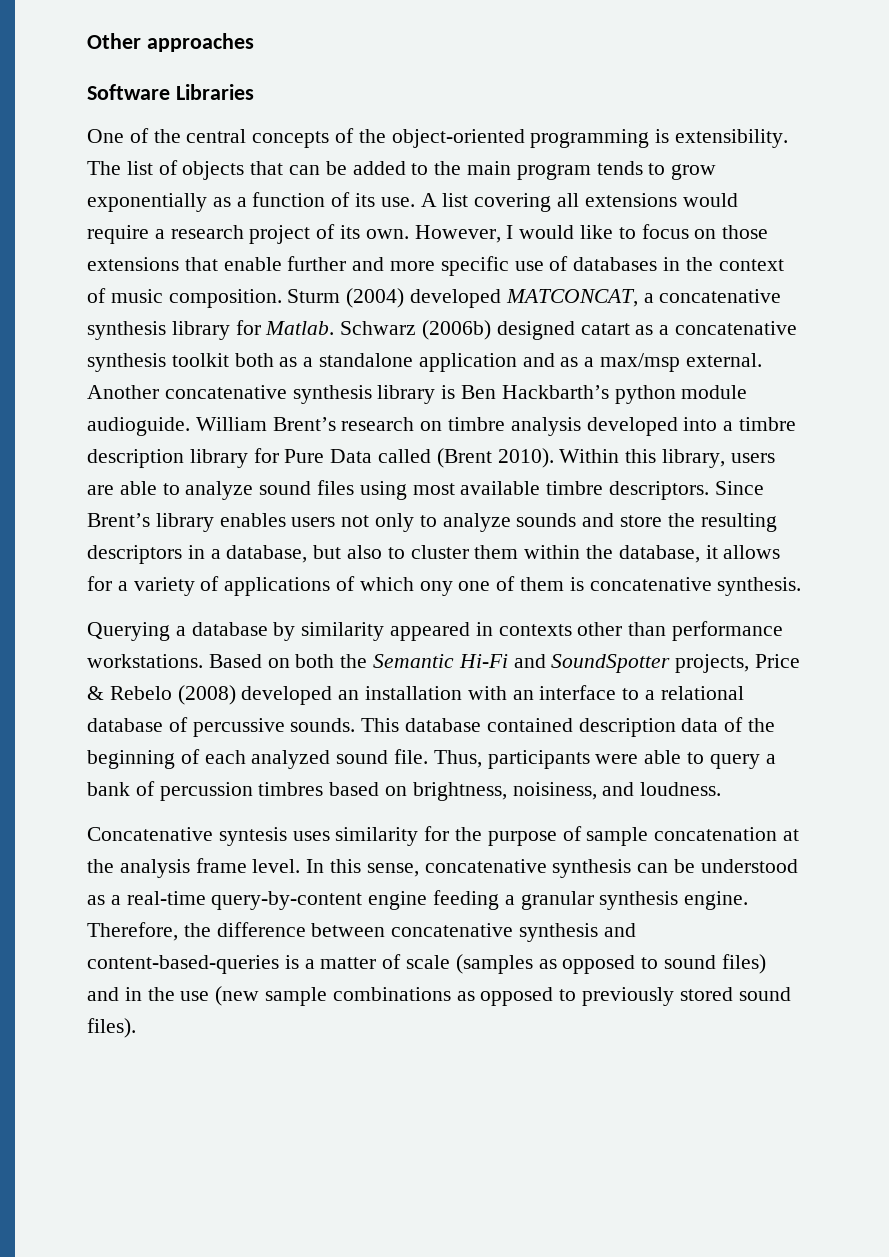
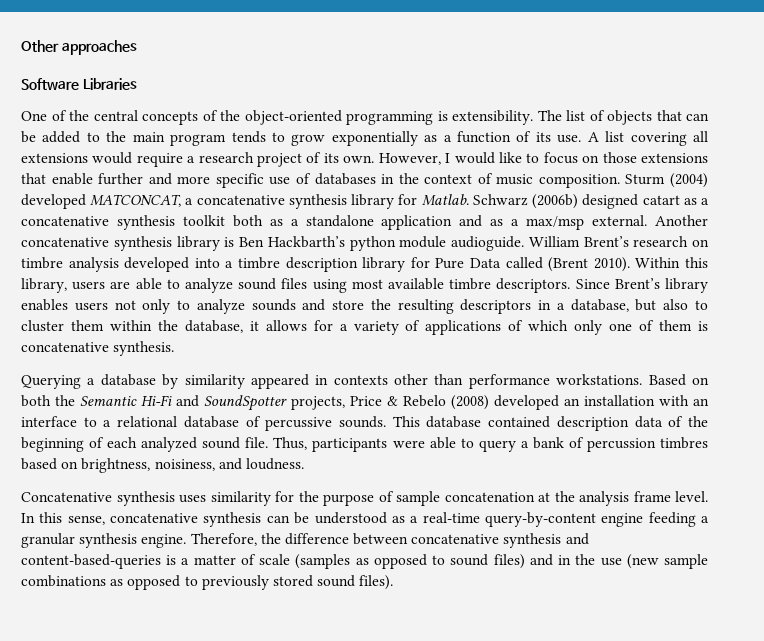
- Since Brent’s library enables users not only to analyze sounds and store the resulting descriptors in a database, but also to cluster them within the database, it allows for a variety of applications of which ony one of them is concatenative synthesis.
+ Since Brent’s library enables users not only to analyze sounds and store the resulting descriptors in a database, but also to cluster them within the database, it allows for a variety of applications of which only one of them is concatenative synthesis.
- Concatenative syntesis uses similarity for the purpose of sample concatenation at the analysis frame level.
+ Concatenative synthesis uses similarity for the purpose of sample concatenation at the analysis frame level.

